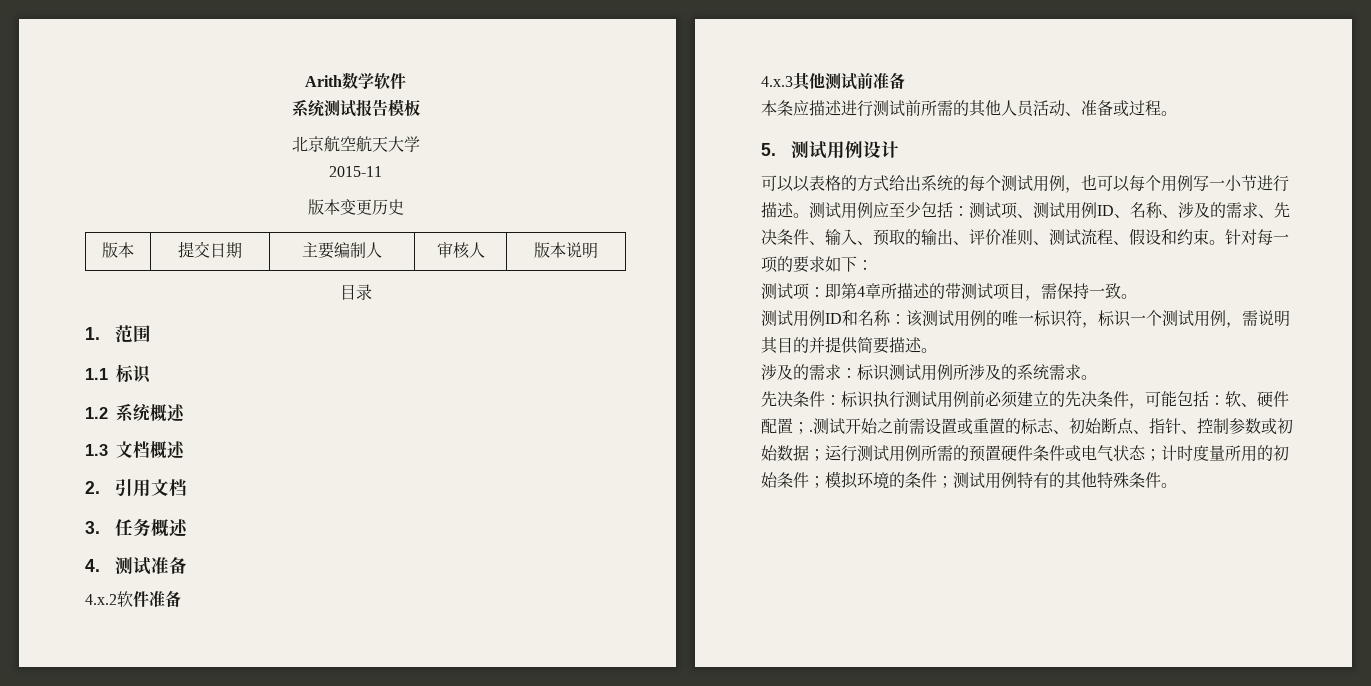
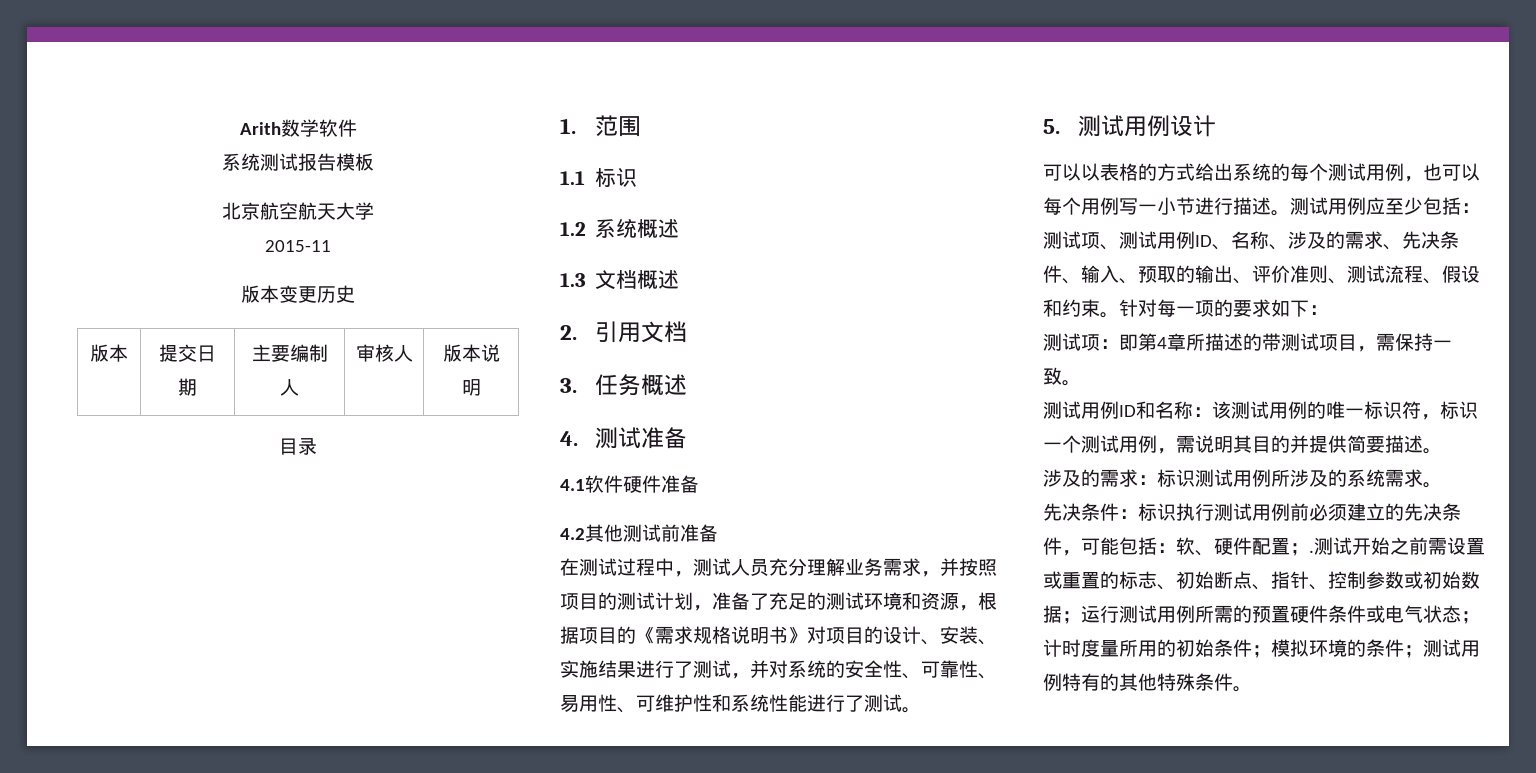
- 4.x.2软件准备
+ 4.1软件硬件准备
- 4.x.3其他测试前准备
+ 4.2其他测试前准备
- 本条应描述进行测试前所需的其他人员活动、准备或过程。
+ 在测试过程中，测试人员充分理解业务需求，并按照项目的测试计划，准备了充足的测试环境和资源，根据项目的《需求规格说明书》对项目的设计、安装、实施结果进行了测试，并对系统的安全性、可靠性、易用性、可维护性和系统性能进行了测试。

